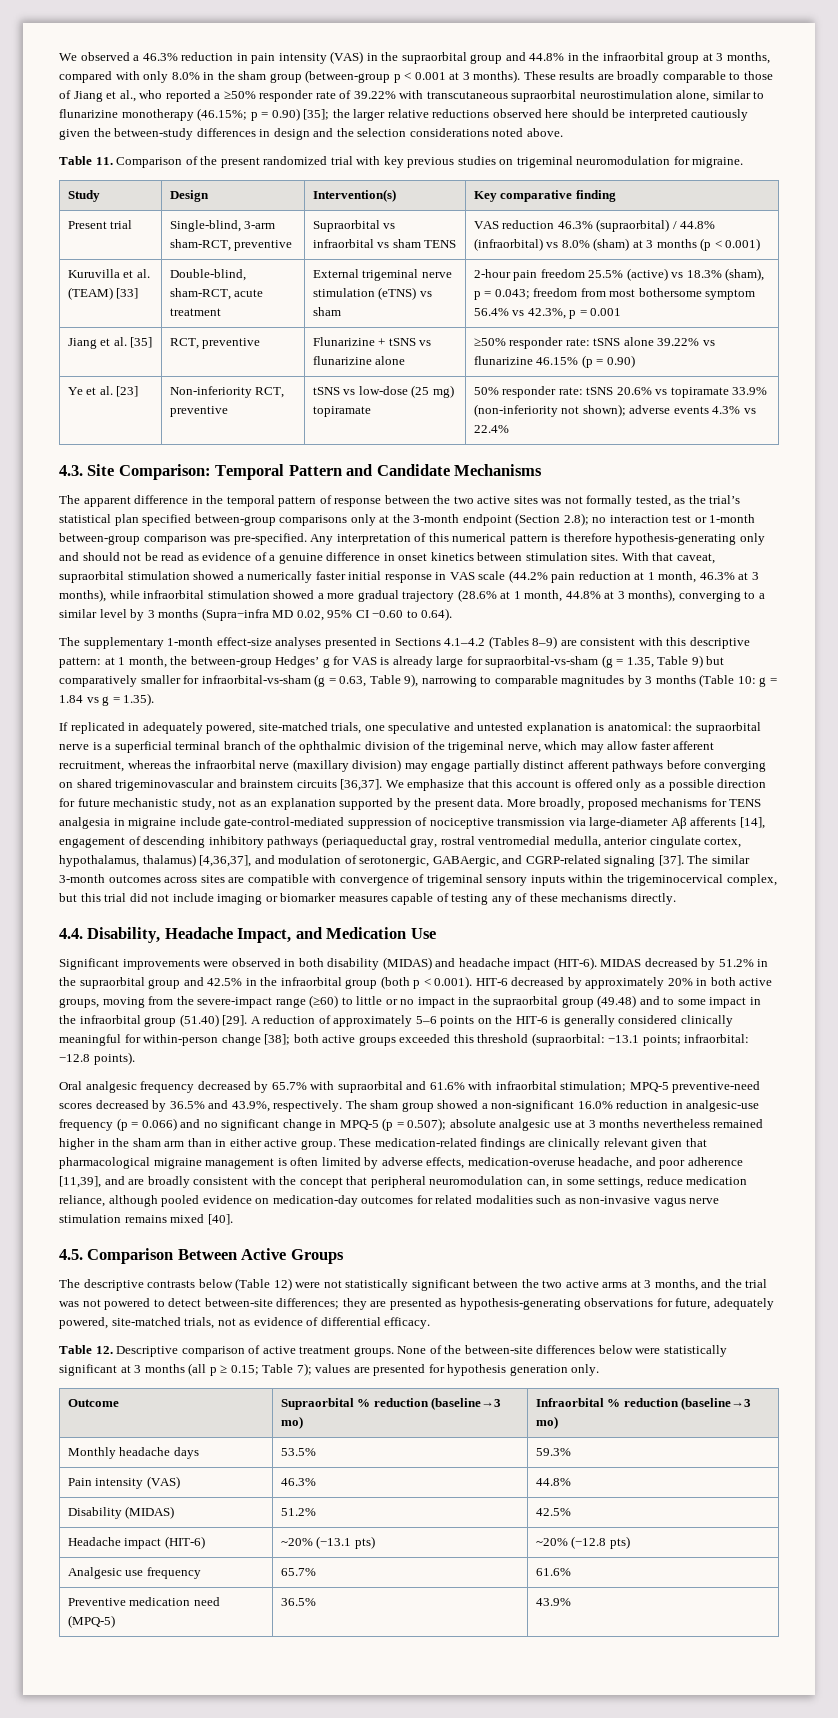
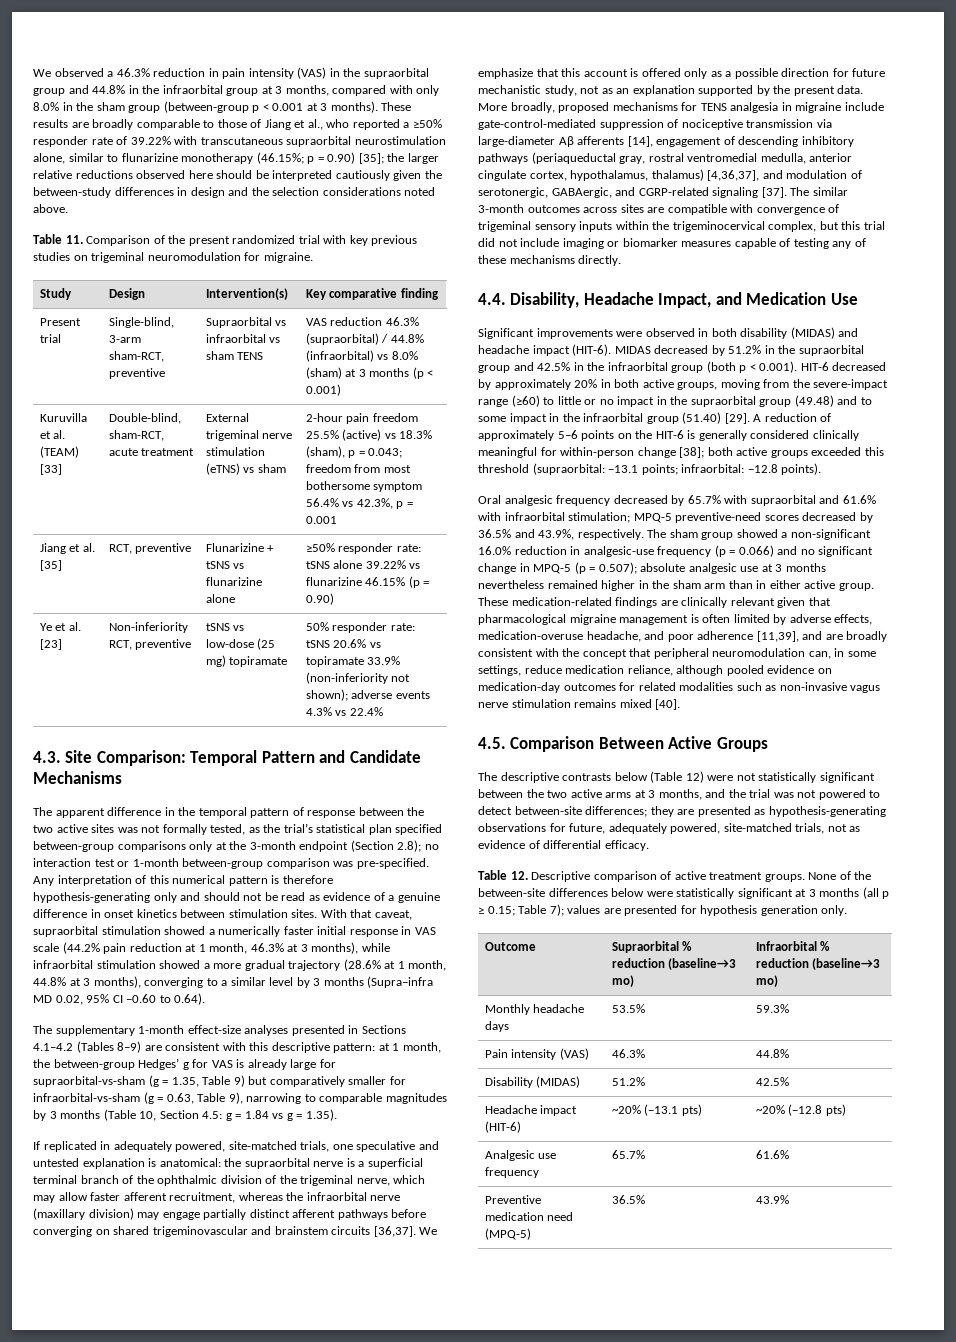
- at 1 month, the between-group Hedges’ g for VAS is already large for supraorbital-vs-sham (g = 1.35, Table 9) but comparatively smaller for infraorbital-vs-sham (g = 0.63, Table 9), narrowing to comparable magnitudes by 3 months (Table 10:
+ at 1 month, the between-group Hedges’ g for VAS is already large for supraorbital-vs-sham (g = 1.35, Table 9) but comparatively smaller for infraorbital-vs-sham (g = 0.63, Table 9), narrowing to comparable magnitudes by 3 months (Table 10, Section 4.5:

